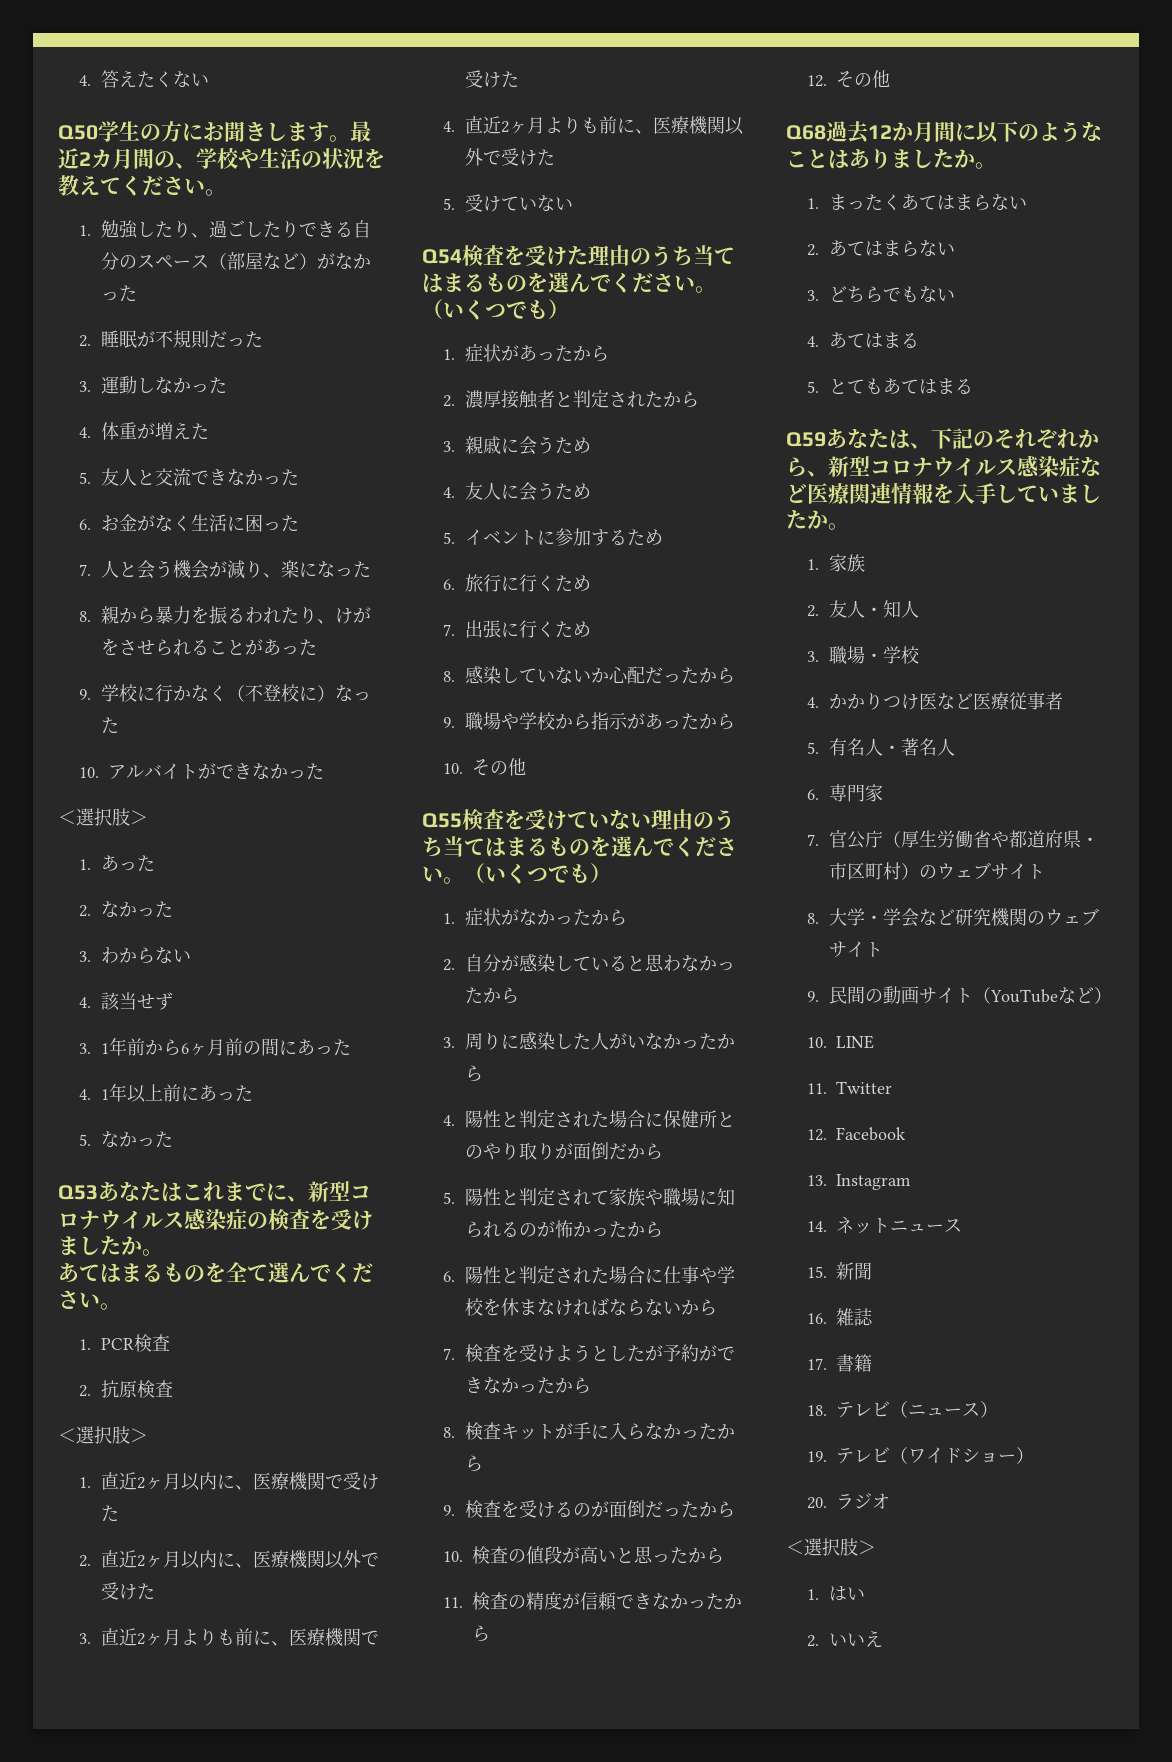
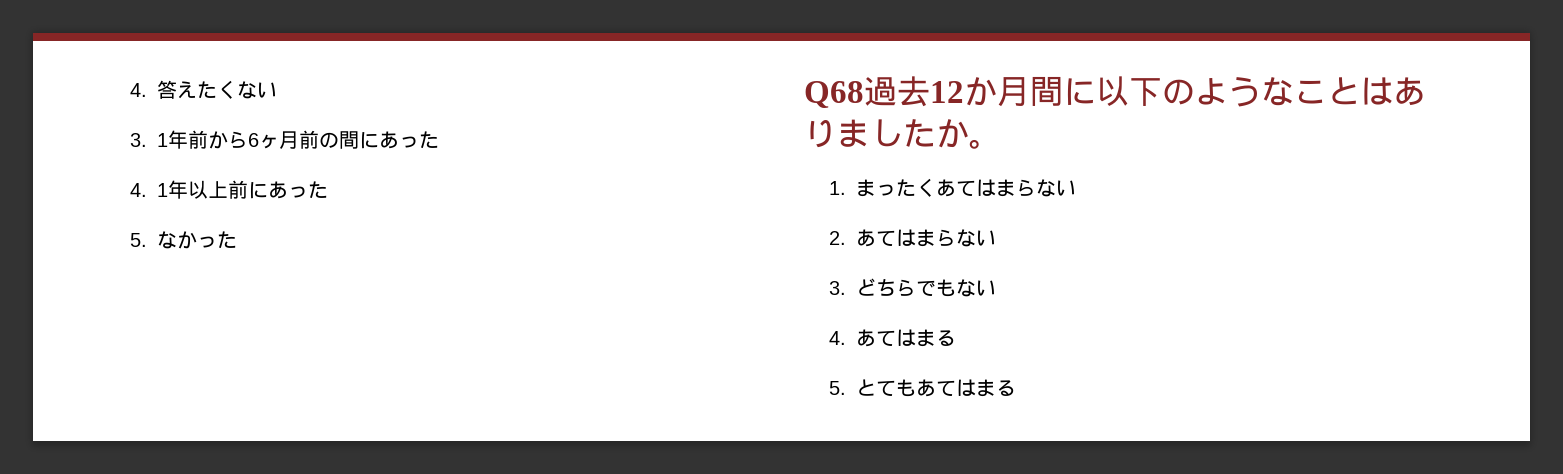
- Q50学生の方にお聞きします。最近2カ月間の、学校や生活の状況を教えてください。
- 1.勉強したり、過ごしたりできる自分のスペース（部屋など）がなかった
- 2.睡眠が不規則だった
- 3.運動しなかった
- 4.体重が増えた
- 5.友人と交流できなかった
- 6.お金がなく生活に困った
- 7.人と会う機会が減り、楽になった
- 8.親から暴力を振るわれたり、けがをさせられることがあった
- 9.学校に行かなく（不登校に）なった
- 10.アルバイトができなかった
- ＜選択肢＞
- 1.あった
- 2.なかった
- 3.わからない
- 4.該当せず
- Q53あなたはこれまでに、新型コロナウイルス感染症の検査を受けましたか。
- あてはまるものを全て選んでください。
- 1. PCR検査
- 2.抗原検査
- ＜選択肢＞
- 1.直近2ヶ月以内に、医療機関で受けた
- 2.直近2ヶ月以内に、医療機関以外で受けた
- 3.直近2ヶ月よりも前に、医療機関で受けた
- 4.直近2ヶ月よりも前に、医療機関以外で受けた
- 5.受けていない
- Q54検査を受けた理由のうち当てはまるものを選んでください。（いくつでも）
- 1.症状があったから
- 2.濃厚接触者と判定されたから
- 3.親戚に会うため
- 4.友人に会うため
- 5.イベントに参加するため
- 6.旅行に行くため
- 7.出張に行くため
- 8.感染していないか心配だったから
- 9.職場や学校から指示があったから
- 10.その他
- Q55検査を受けていない理由のうち当てはまるものを選んでください。（いくつでも）
- 1.症状がなかったから
- 2.自分が感染していると思わなかったから
- 3.周りに感染した人がいなかったから
- 4.陽性と判定された場合に保健所とのやり取りが面倒だから
- 5.陽性と判定されて家族や職場に知られるのが怖かったから
- 6.陽性と判定された場合に仕事や学校を休まなければならないから
- 7.検査を受けようとしたが予約ができなかったから
- 8.検査キットが手に入らなかったから
- 9.検査を受けるのが面倒だったから
- 10.検査の値段が高いと思ったから
- 11.検査の精度が信頼できなかったから
- 12.その他
- Q59あなたは、下記のそれぞれから、新型コロナウイルス感染症など医療関連情報を入手していましたか。
- 1.家族
- 2.友人・知人
- 3.職場・学校
- 4.かかりつけ医など医療従事者
- 5.有名人・著名人
- 6.専門家
- 7.官公庁（厚生労働省や都道府県・市区町村）のウェブサイト
- 8.大学・学会など研究機関のウェブサイト
- 9.民間の動画サイト（YouTubeなど）
- 10. LINE
- 11. Twitter
- 12. Facebook
- 13. Instagram
- 14.ネットニュース
- 15.新聞
- 16.雑誌
- 17.書籍
- 18.テレビ（ニュース）
- 19.テレビ（ワイドショー）
- 20.ラジオ
- ＜選択肢＞
- 1.はい
- 2.いいえ

